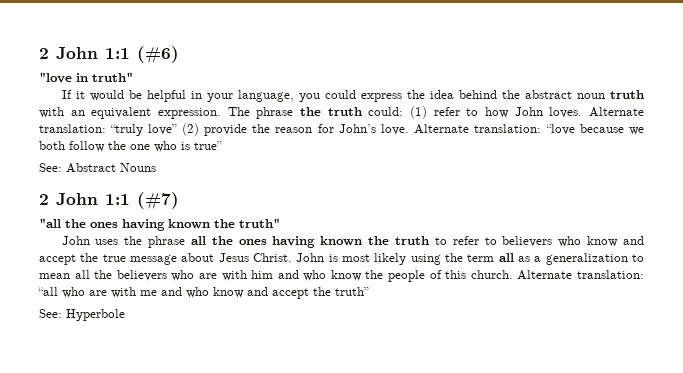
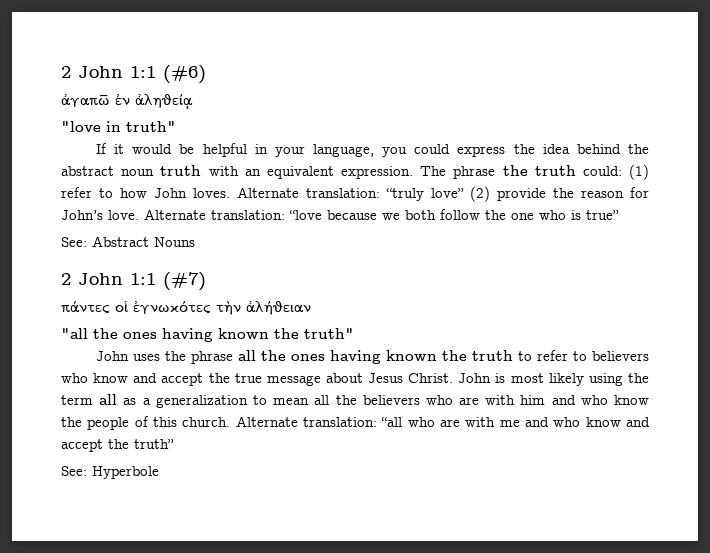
+ ἀγαπῶ ἐν ἀληθείᾳ
+ πάντες οἱ ἐγνωκότες τὴν ἀλήθειαν

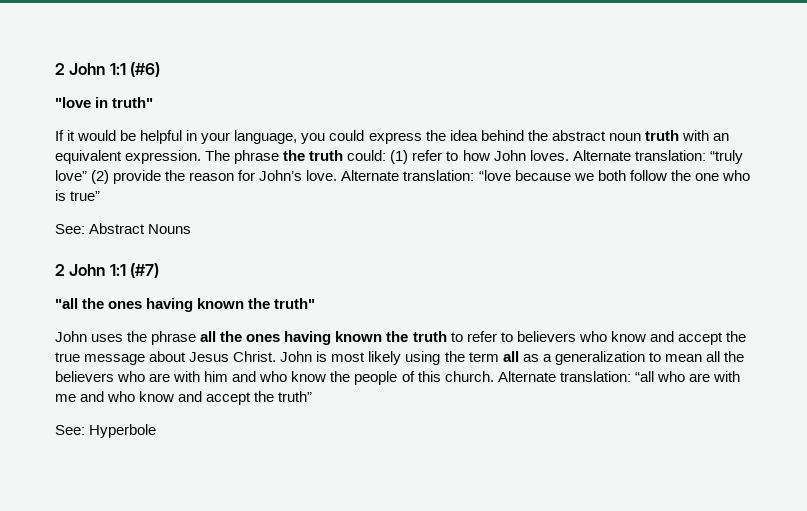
- ἀγαπῶ ἐν ἀληθείᾳ
- πάντες οἱ ἐγνωκότες τὴν ἀλήθειαν

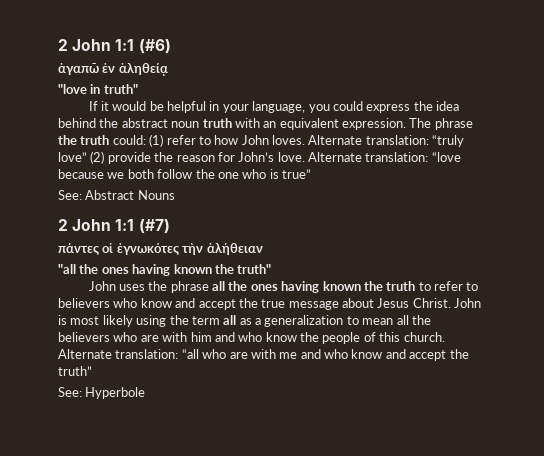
+ ἀγαπῶ ἐν ἀληθείᾳ
+ πάντες οἱ ἐγνωκότες τὴν ἀλήθειαν

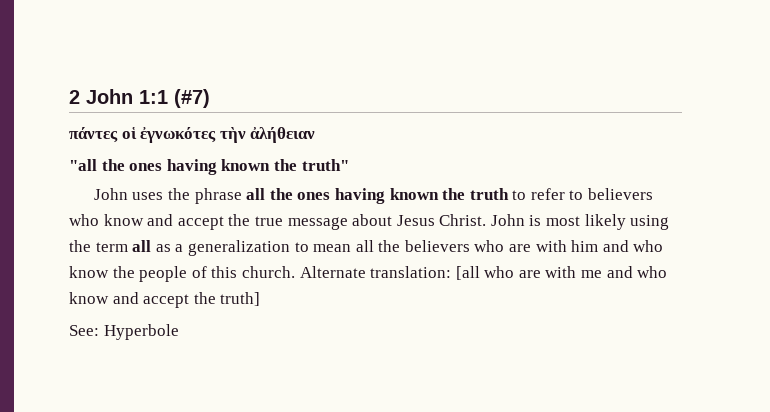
- 2 John 1:1 (#6)
- ἀγαπῶ ἐν ἀληθείᾳ
- "love in truth"
- If it would be helpful in your language, you could express the idea behind the abstract noun truth with an equivalent expression. The phrase the truth could: (1) refer to how John loves. Alternate translation: “truly love” (2) provide the reason for John’s love. Alternate translation: “love because we both follow the one who is true”
- See: Abstract Nouns
- Alternate translation: “all who are with me and who know and accept the truth”
+ Alternate translation: [all who are with me and who know and accept the truth]

